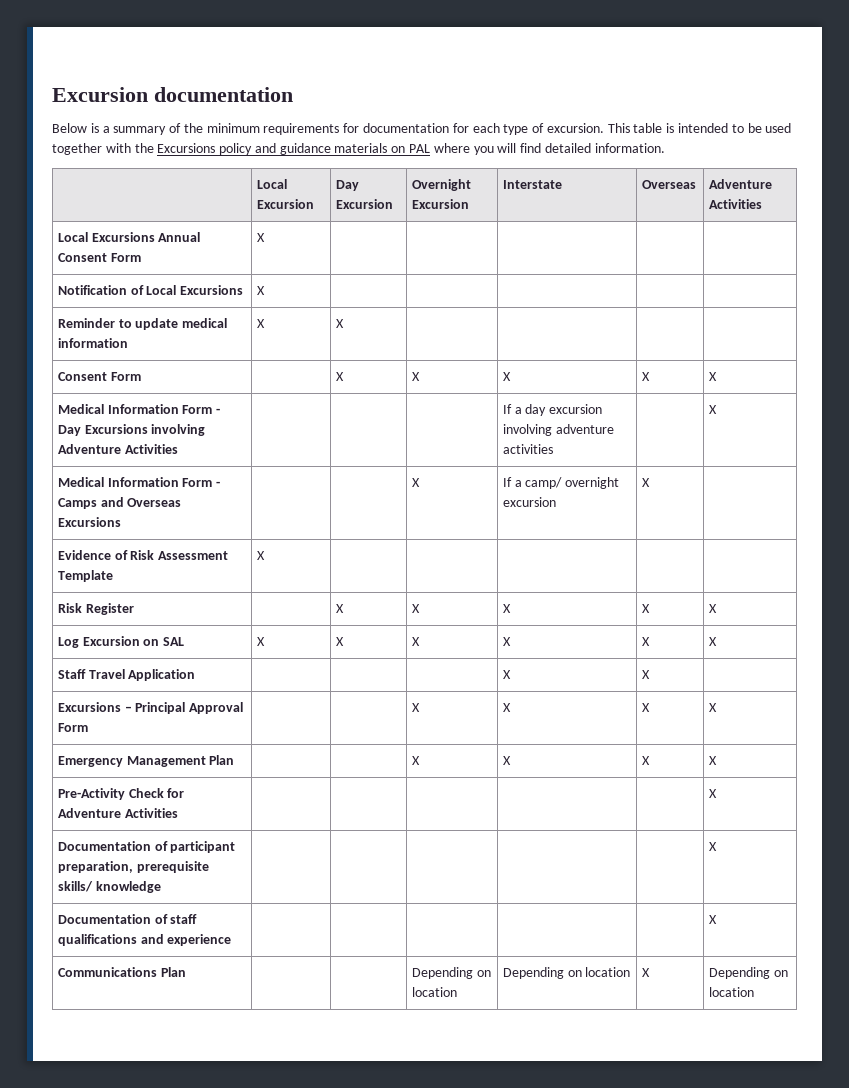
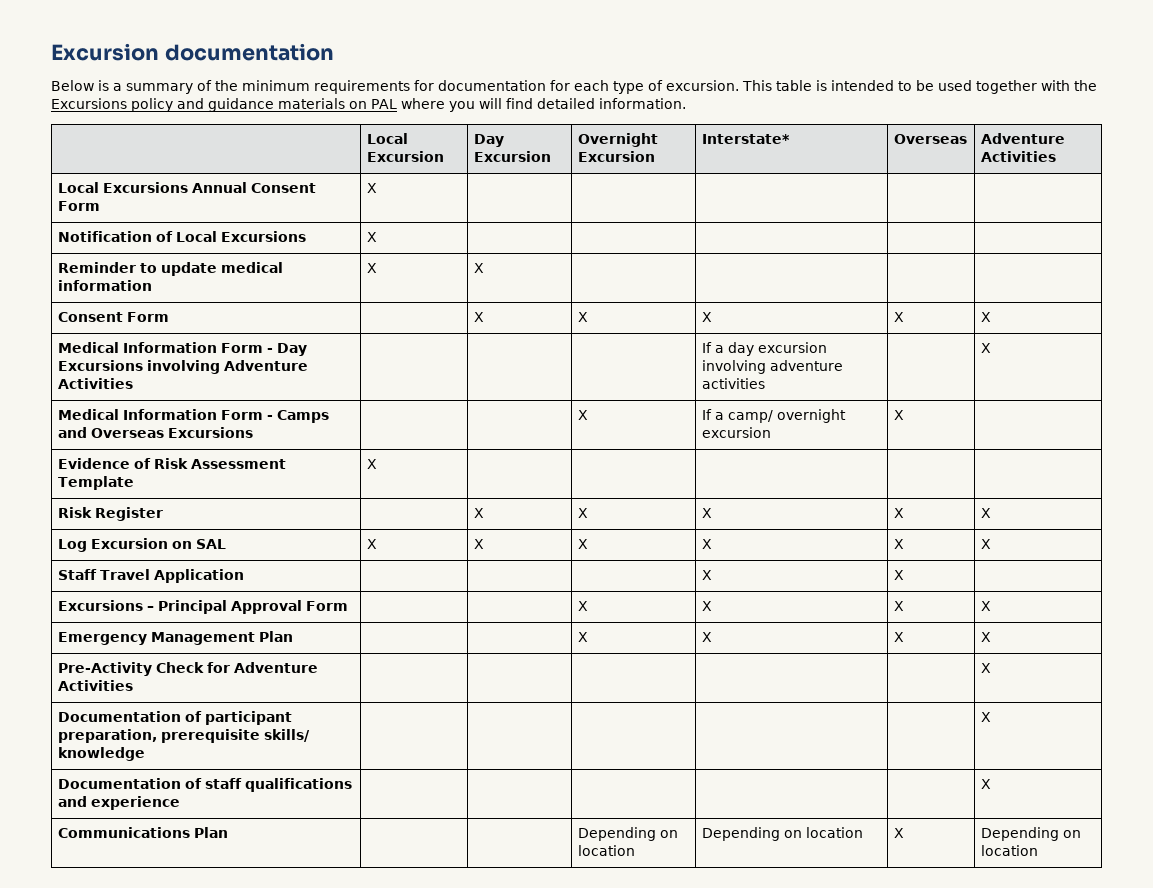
- | Local Excursion | Day Excursion | Overnight Excursion | Interstate | Overseas | Adventure Activities
+ | Local Excursion | Day Excursion | Overnight Excursion | Interstate* | Overseas | Adventure Activities

